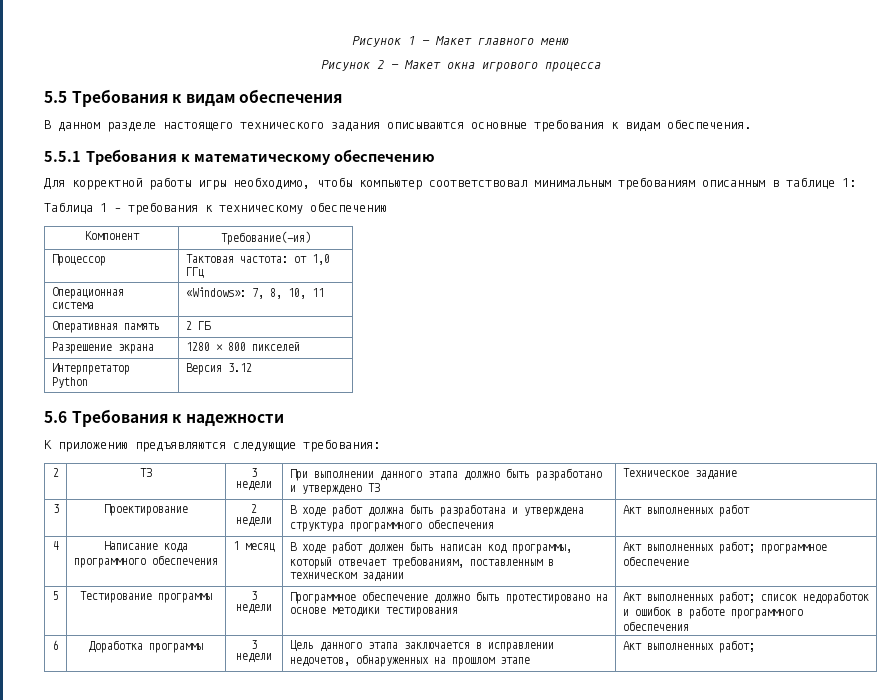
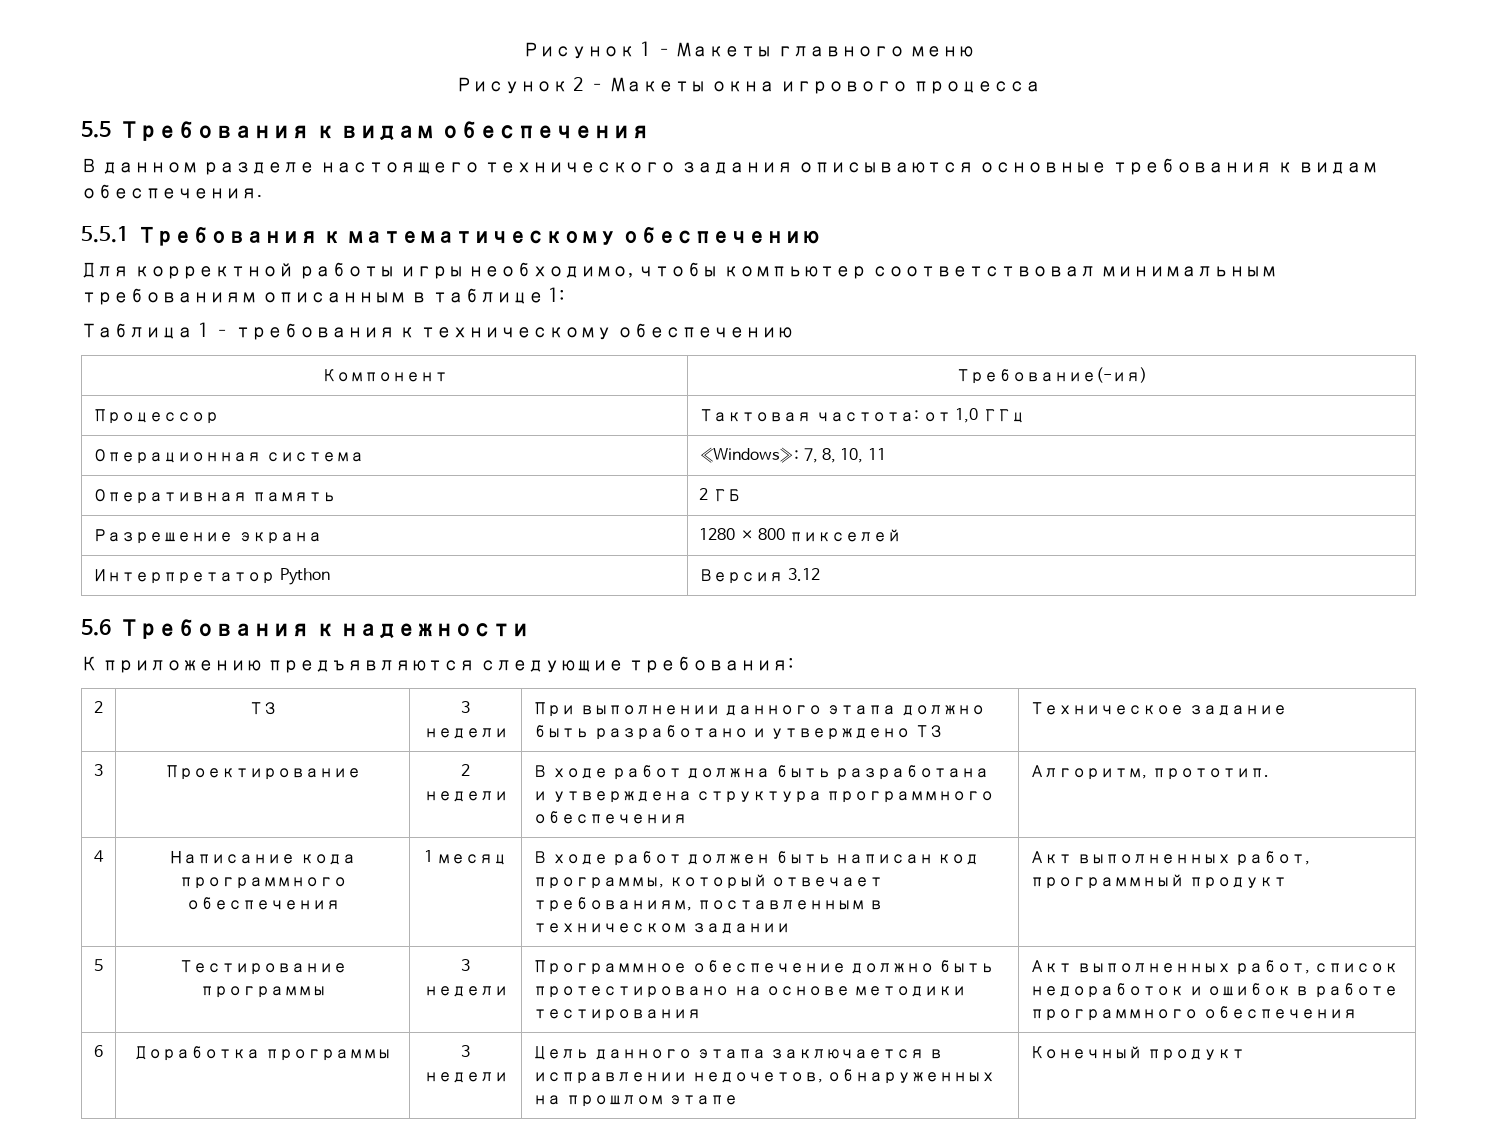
- Рисунок 1 – Макет главного меню
+ Рисунок 1 – Макеты главного меню
- Рисунок 2 – Макет окна игрового процесса
+ Рисунок 2 – Макеты окна игрового процесса
- 3 | Проектирование | 2 недели | В ходе работ должна быть разработана и утверждена структура программного обеспечения | Акт выполненных работ
+ 3 | Проектирование | 2 недели | В ходе работ должна быть разработана и утверждена структура программного обеспечения | Алгоритм, прототип.
- 4 | Написание кода программного обеспечения | 1 месяц | В ходе работ должен быть написан код программы, который отвечает требованиям, поставленным в техническом задании | Акт выполненных работ; программное обеспечение
+ 4 | Написание кода программного обеспечения | 1 месяц | В ходе работ должен быть написан код программы, который отвечает требованиям, поставленным в техническом задании | Акт выполненных работ, программный продукт
- 5 | Тестирование программы | 3 недели | Программное обеспечение должно быть протестировано на основе методики тестирования | Акт выполненных работ; список недоработок и ошибок в работе программного обеспечения
+ 5 | Тестирование программы | 3 недели | Программное обеспечение должно быть протестировано на основе методики тестирования | Акт выполненных работ, список недоработок и ошибок в работе программного обеспечения
- 6 | Доработка программы | 3 недели | Цель данного этапа заключается в исправлении недочетов, обнаруженных на прошлом этапе | Акт выполненных работ;
+ 6 | Доработка программы | 3 недели | Цель данного этапа заключается в исправлении недочетов, обнаруженных на прошлом этапе | Конечный продукт

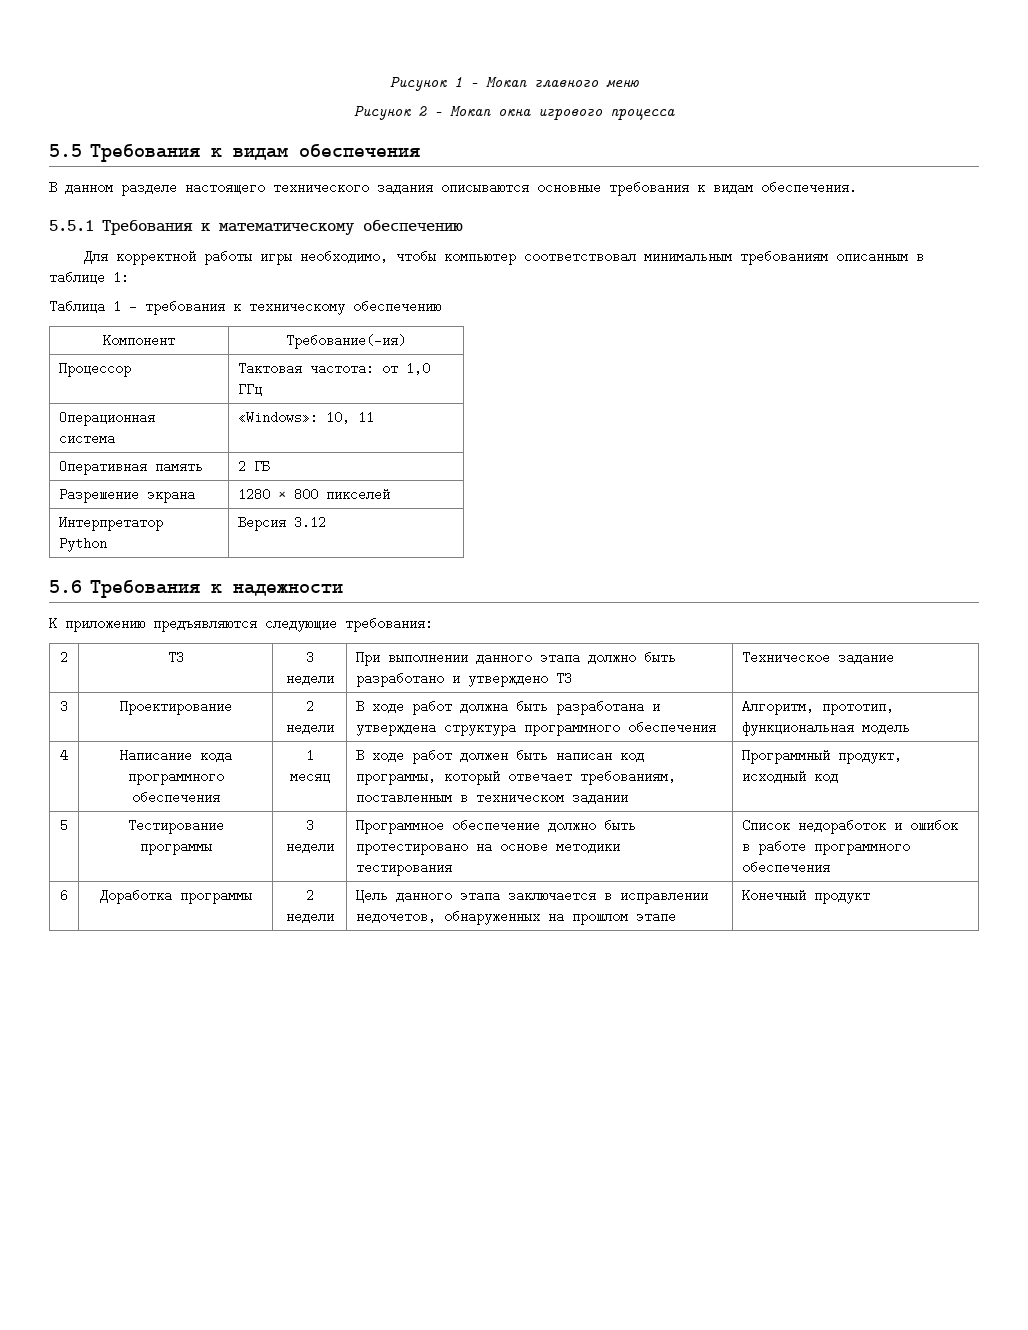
- Рисунок 1 – Макеты главного меню
+ Рисунок 1 – Мокап главного меню
- Рисунок 2 – Макеты окна игрового процесса
+ Рисунок 2 – Мокап окна игрового процесса
- Операционная система | «Windows»: 7, 8, 10, 11
+ Операционная система | «Windows»: 10, 11
- 3 | Проектирование | 2 недели | В ходе работ должна быть разработана и утверждена структура программного обеспечения | Алгоритм, прототип.
+ 3 | Проектирование | 2 недели | В ходе работ должна быть разработана и утверждена структура программного обеспечения | Алгоритм, прототип, функциональная модель
- 4 | Написание кода программного обеспечения | 1 месяц | В ходе работ должен быть написан код программы, который отвечает требованиям, поставленным в техническом задании | Акт выполненных работ, программный продукт
+ 4 | Написание кода программного обеспечения | 1 месяц | В ходе работ должен быть написан код программы, который отвечает требованиям, поставленным в техническом задании | Программный продукт, исходный код
- 5 | Тестирование программы | 3 недели | Программное обеспечение должно быть протестировано на основе методики тестирования | Акт выполненных работ, список недоработок и ошибок в работе программного обеспечения
+ 5 | Тестирование программы | 3 недели | Программное обеспечение должно быть протестировано на основе методики тестирования | Список недоработок и ошибок в работе программного обеспечения
- 6 | Доработка программы | 3 недели | Цель данного этапа заключается в исправлении недочетов, обнаруженных на прошлом этапе | Конечный продукт
+ 6 | Доработка программы | 2 недели | Цель данного этапа заключается в исправлении недочетов, обнаруженных на прошлом этапе | Конечный продукт

